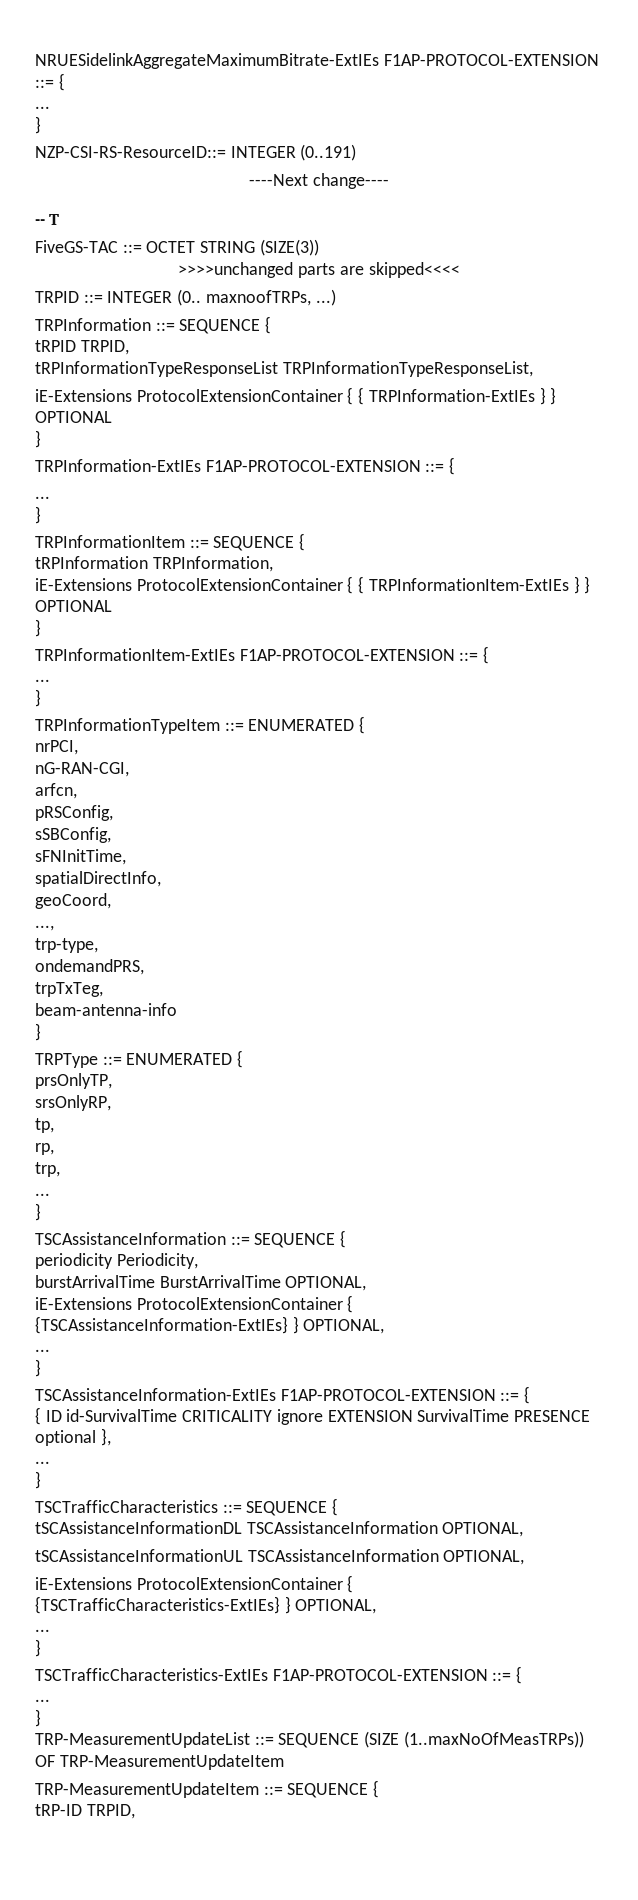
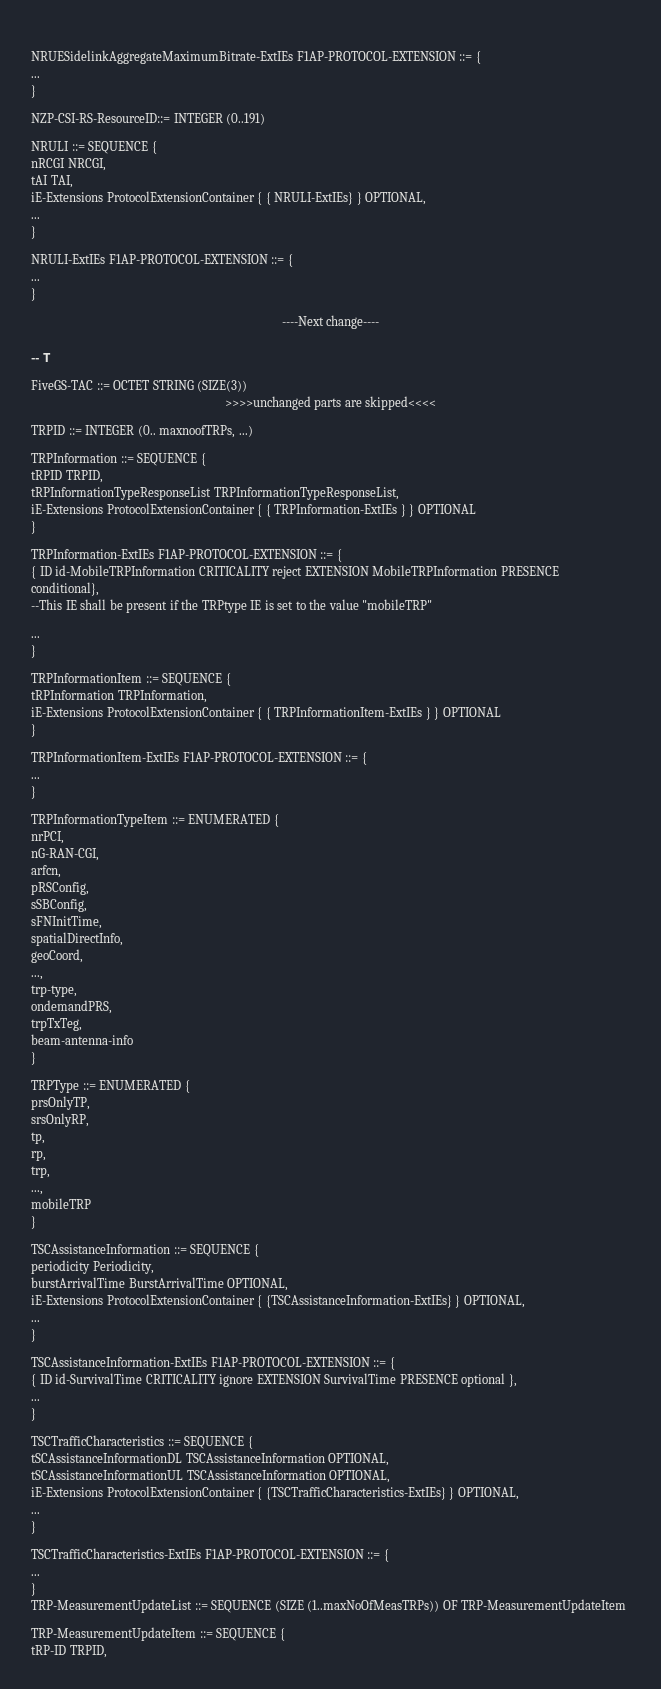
+ NRULI ::= SEQUENCE {
+ nRCGI NRCGI,
+ tAI TAI,
+ iE-Extensions ProtocolExtensionContainer { { NRULI-ExtIEs} } OPTIONAL,
+ ...
+ }
+ NRULI-ExtIEs F1AP-PROTOCOL-EXTENSION ::= {
+ ...
+ }
+ { ID id-MobileTRPInformation CRITICALITY reject EXTENSION MobileTRPInformation PRESENCE conditional},
+ --This IE shall be present if the TRPtype IE is set to the value "mobileTRP"
  trp,
- ...
+ ...,
+ mobileTRP

